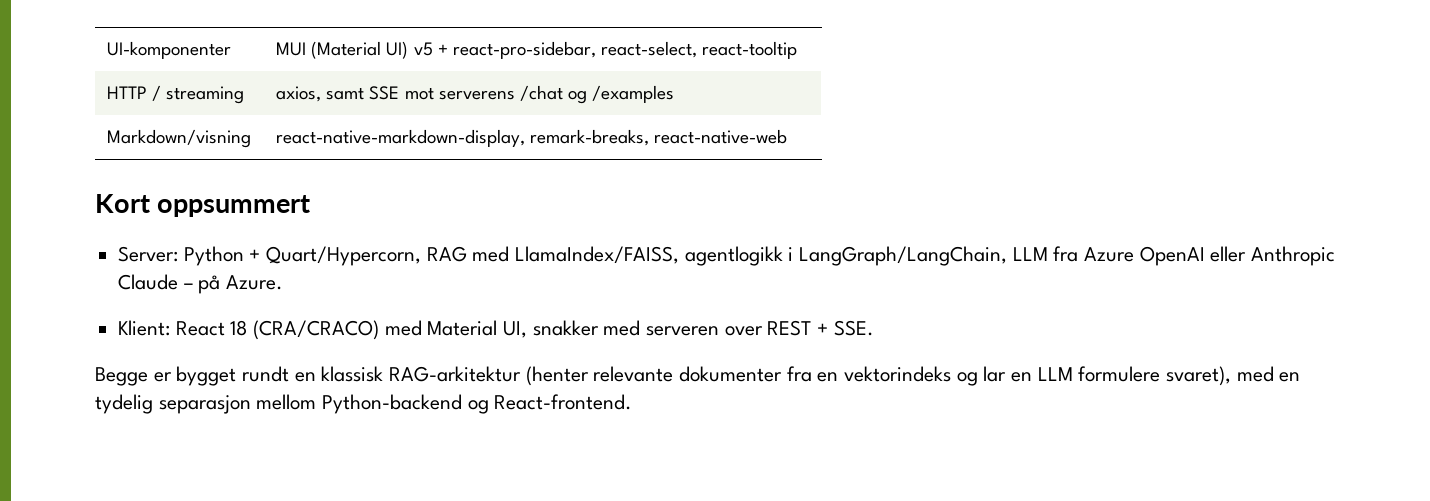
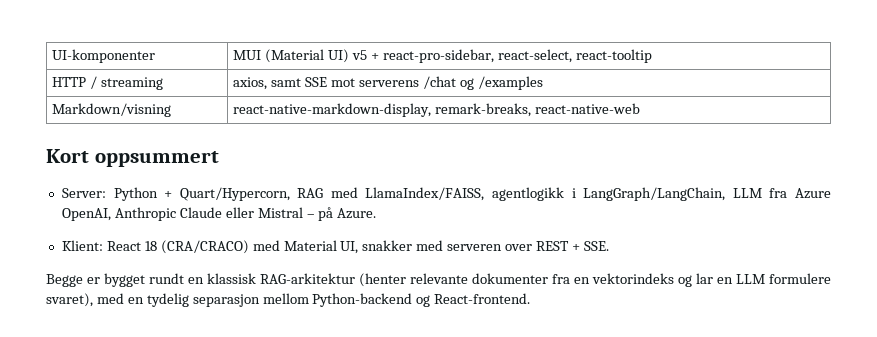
- Server: Python + Quart/Hypercorn, RAG med LlamaIndex/FAISS, agentlogikk i LangGraph/LangChain, LLM fra Azure OpenAI eller Anthropic Claude – på Azure.
+ Server: Python + Quart/Hypercorn, RAG med LlamaIndex/FAISS, agentlogikk i LangGraph/LangChain, LLM fra Azure OpenAI, Anthropic Claude eller Mistral – på Azure.

